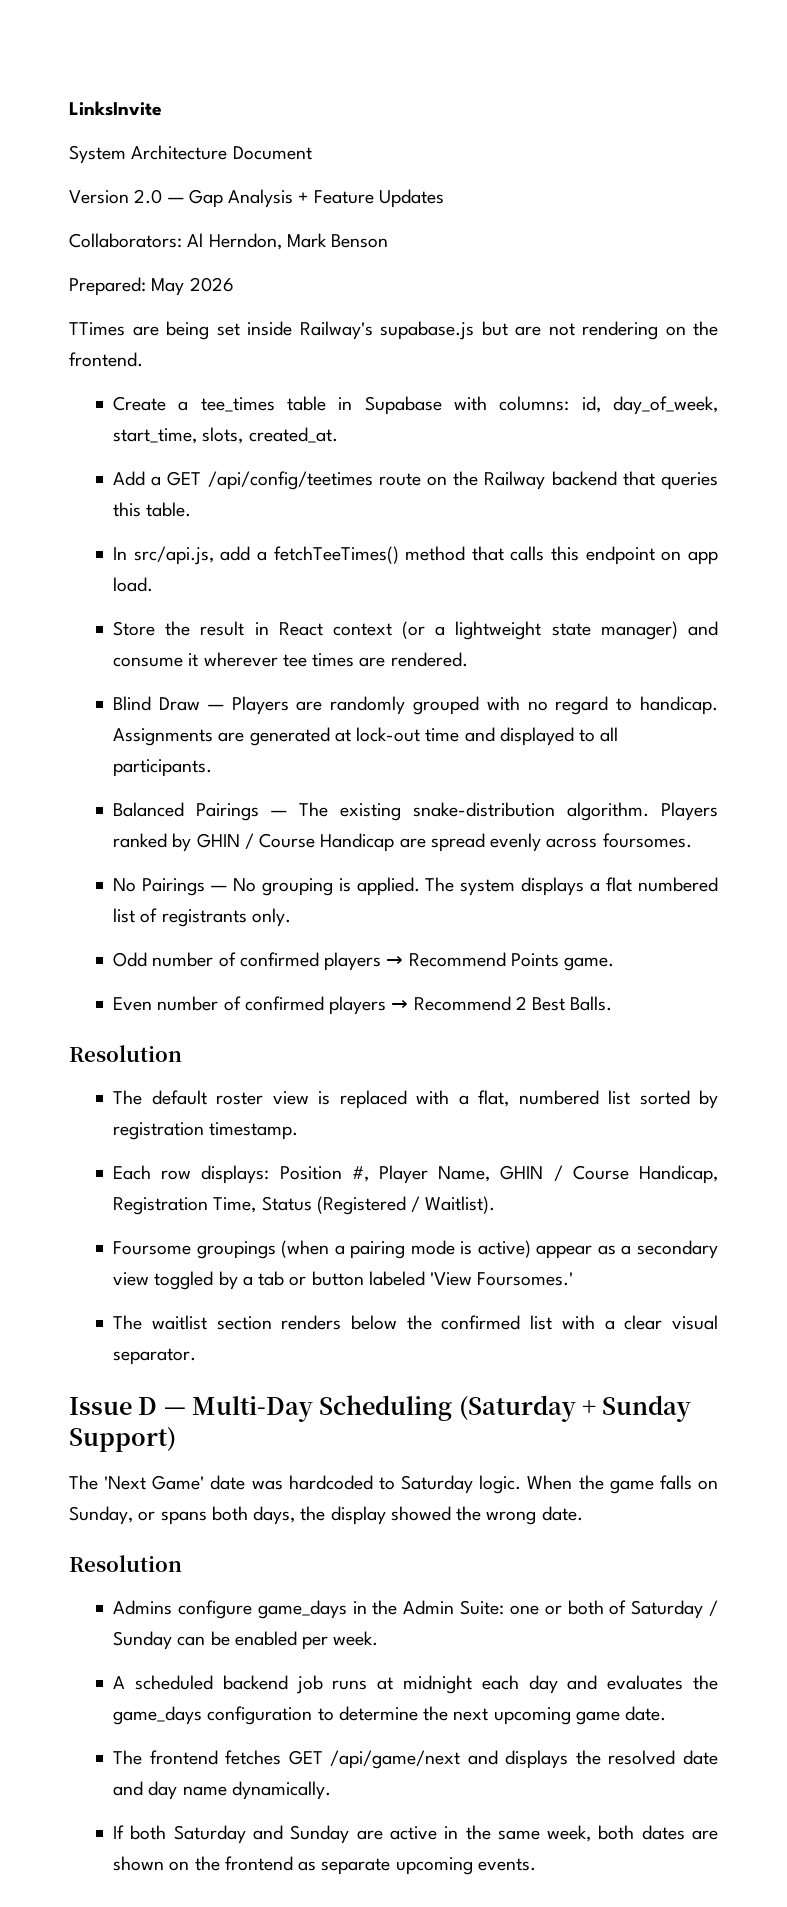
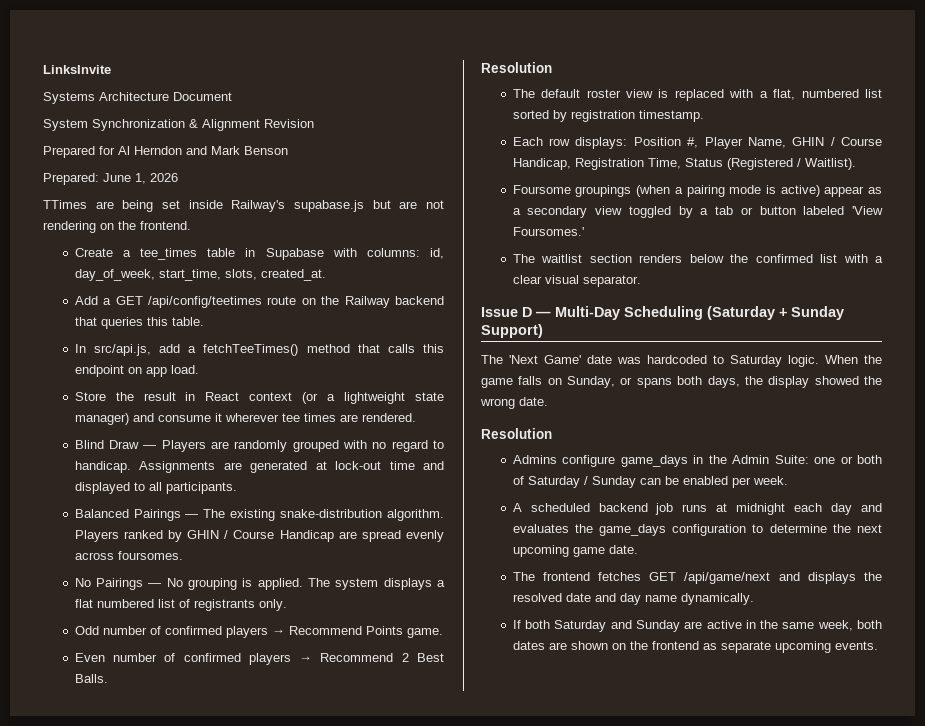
- System Architecture Document
+ Systems Architecture Document
- Version 2.0 — Gap Analysis + Feature Updates
- Collaborators: Al Herndon, Mark Benson
+ System Synchronization & Alignment Revision
+ Prepared for Al Herndon and Mark Benson
- Prepared: May 2026
+ Prepared: June 1, 2026

